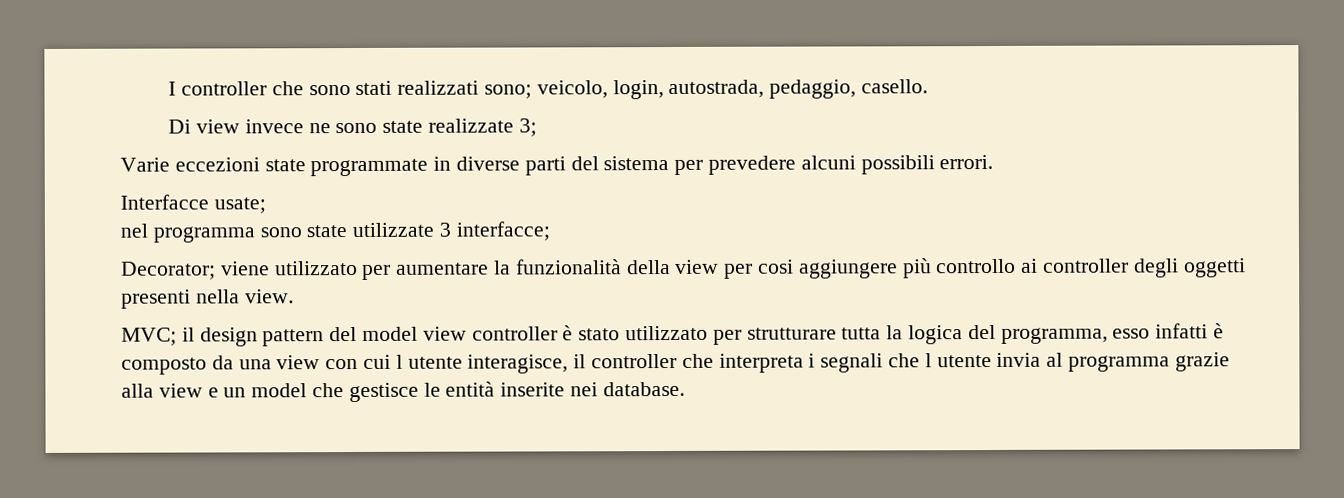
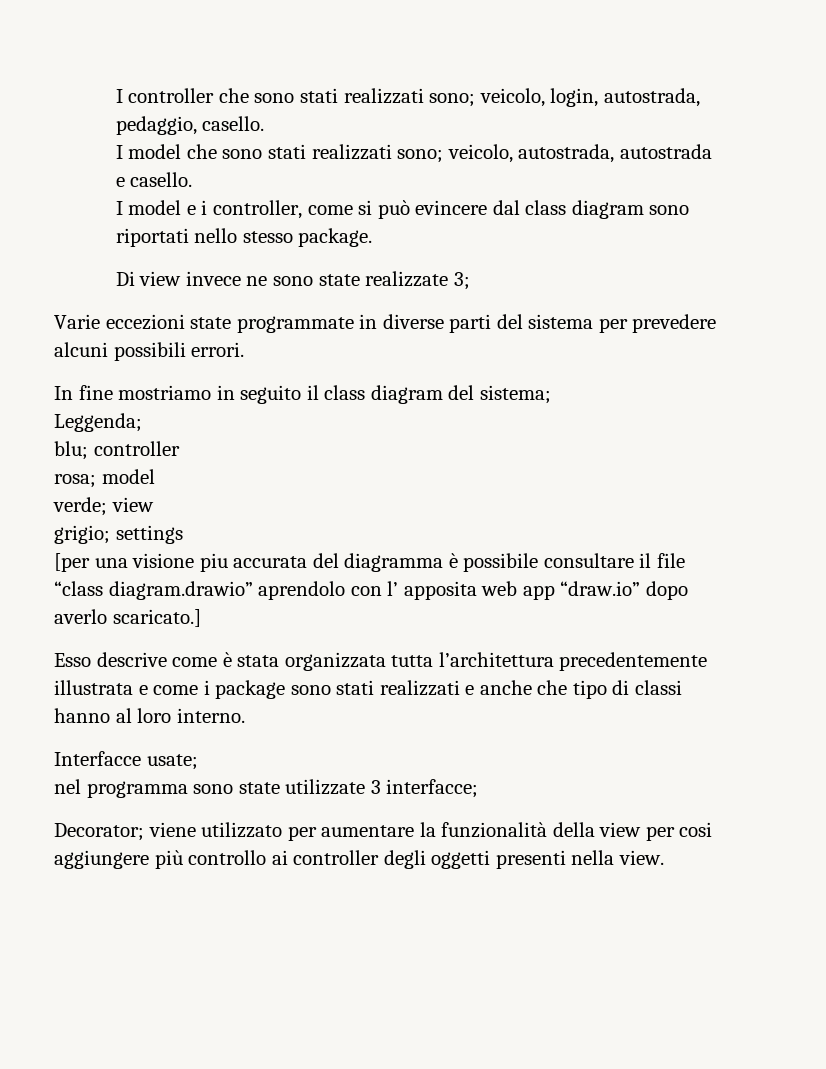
+ I model che sono stati realizzati sono; veicolo, autostrada, autostrada e casello.
+ I model e i controller, come si può evincere dal class diagram sono riportati nello stesso package.
+ In fine mostriamo in seguito il class diagram del sistema;
+ Leggenda;
+ blu; controller
+ rosa; model
+ verde; view
+ grigio; settings
+ [per una visione piu accurata del diagramma è possibile consultare il file “class diagram.drawio” aprendolo con l’ apposita web app “draw.io” dopo averlo scaricato.]
+ Esso descrive come è stata organizzata tutta l’architettura precedentemente illustrata e come i package sono stati realizzati e anche che tipo di classi hanno al loro interno.
- MVC; il design pattern del model view controller è stato utilizzato per strutturare tutta la logica del programma, esso infatti è composto da una view con cui l utente interagisce, il controller che interpreta i segnali che l utente invia al programma grazie alla view e un model che gestisce le entità inserite nei database.

